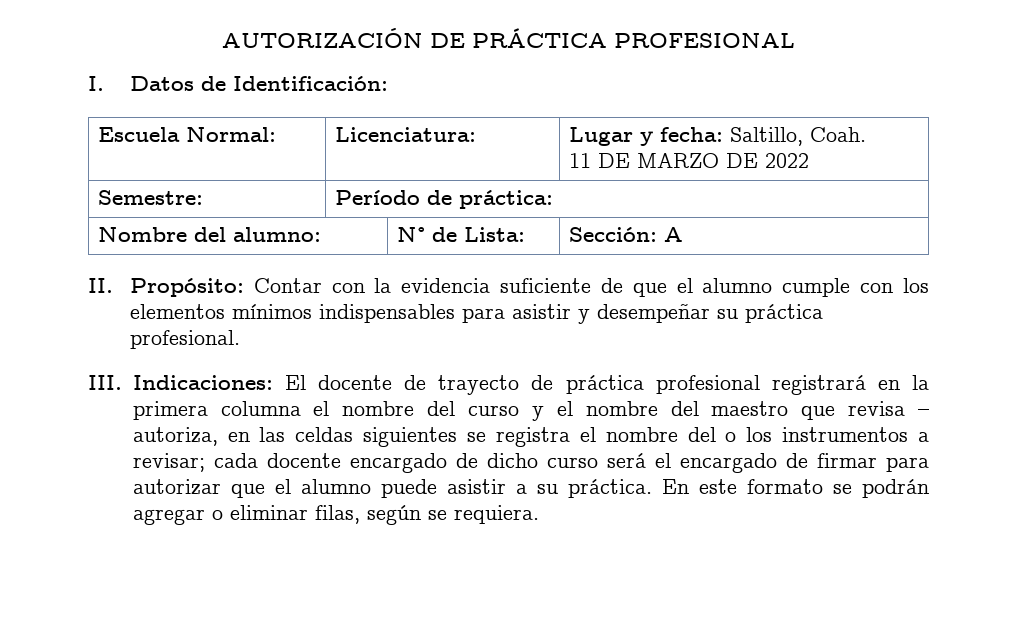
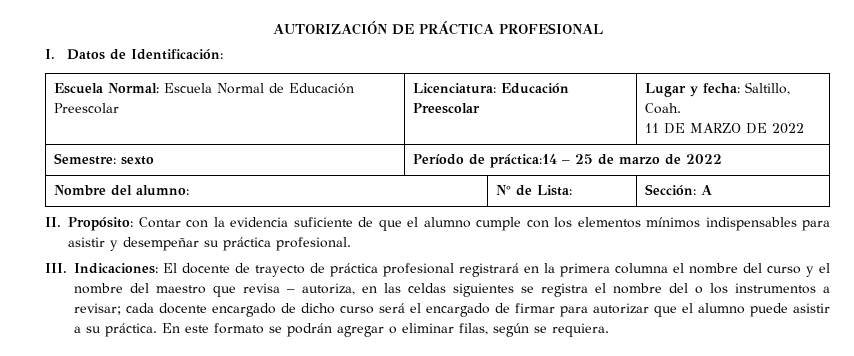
- Escuela Normal: | Licenciatura: | Lugar y fecha: Saltillo, Coah.
+ Escuela Normal: Escuela Normal de Educación Preescolar | Licenciatura: Educación Preescolar | Lugar y fecha: Saltillo, Coah.
- Semestre: | Período de práctica:
+ Semestre: sexto | Período de práctica:14 – 25 de marzo de 2022

